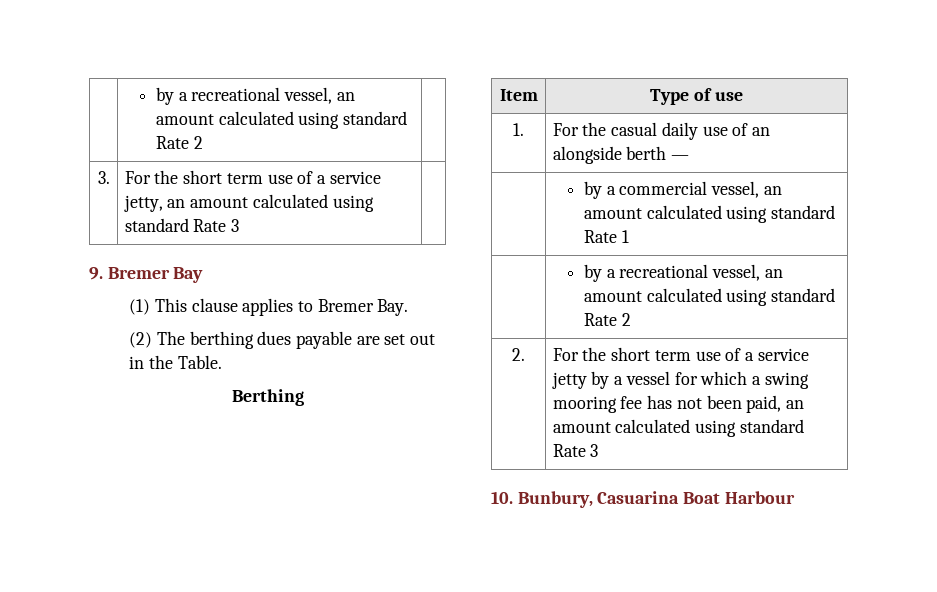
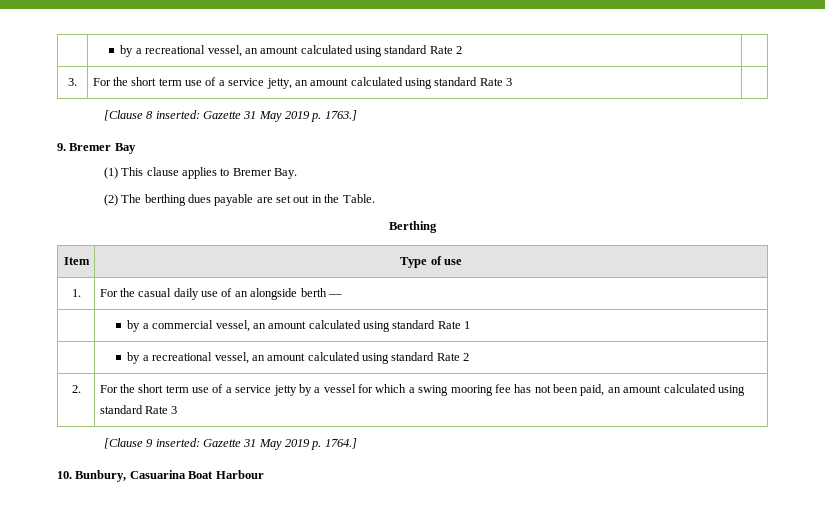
+ [Clause 8 inserted: Gazette 31 May 2019 p. 1763.]
+ [Clause 9 inserted: Gazette 31 May 2019 p. 1764.]

